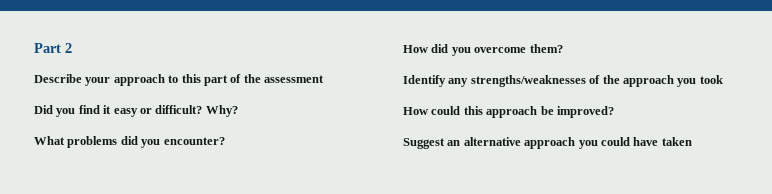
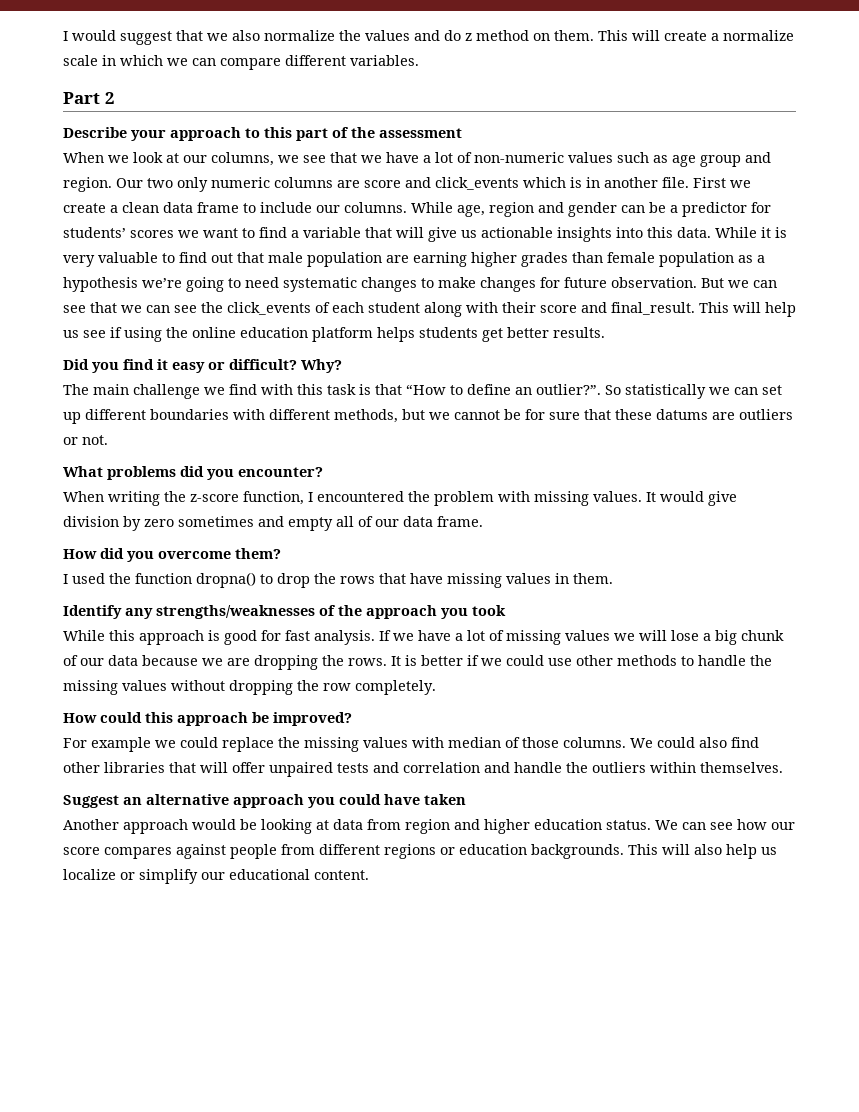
+ I would suggest that we also normalize the values and do z method on them. This will create a normalize scale in which we can compare different variables.
+ When we look at our columns, we see that we have a lot of non-numeric values such as age group and region. Our two only numeric columns are score and click_events which is in another file. First we create a clean data frame to include our columns. While age, region and gender can be a predictor for students’ scores we want to find a variable that will give us actionable insights into this data. While it is very valuable to find out that male population are earning higher grades than female population as a hypothesis we’re going to need systematic changes to make changes for future observation. But we can see that we can see the click_events of each student along with their score and final_result. This will help us see if using the online education platform helps students get better results.
+ The main challenge we find with this task is that “How to define an outlier?”. So statistically we can set up different boundaries with different methods, but we cannot be for sure that these datums are outliers or not.
+ When writing the z-score function, I encountered the problem with missing values. It would give division by zero sometimes and empty all of our data frame.
+ I used the function dropna() to drop the rows that have missing values in them.
+ While this approach is good for fast analysis. If we have a lot of missing values we will lose a big chunk of our data because we are dropping the rows. It is better if we could use other methods to handle the missing values without dropping the row completely.
+ For example we could replace the missing values with median of those columns. We could also find other libraries that will offer unpaired tests and correlation and handle the outliers within themselves.
+ Another approach would be looking at data from region and higher education status. We can see how our score compares against people from different regions or education backgrounds. This will also help us localize or simplify our educational content.

